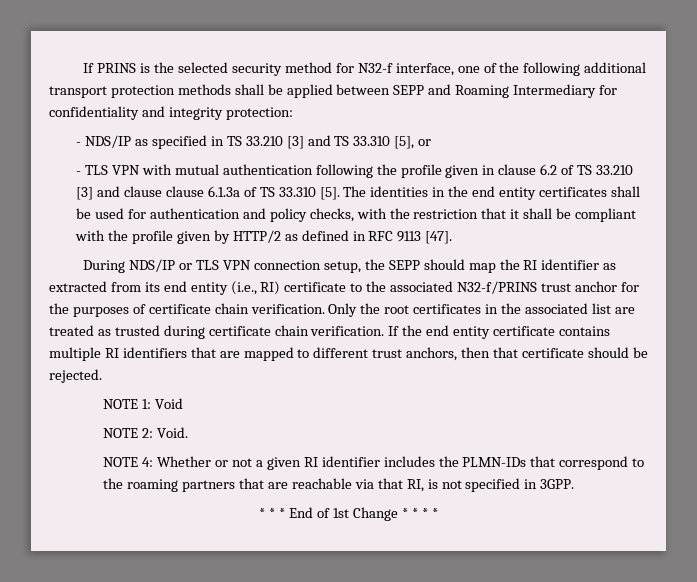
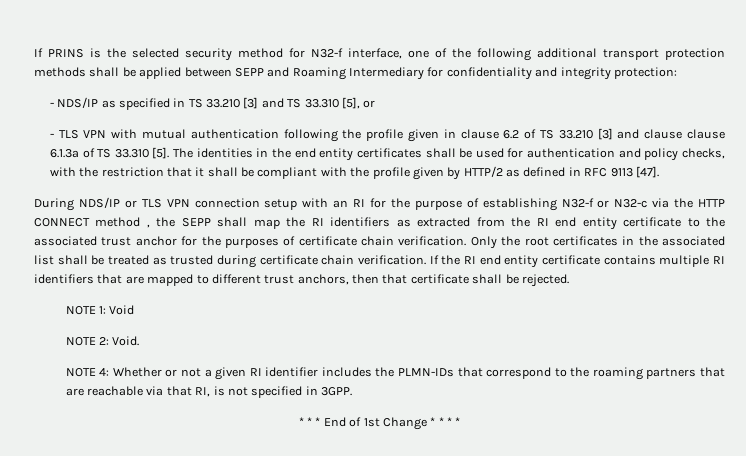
- During NDS/IP or TLS VPN connection setup, the SEPP should map the RI identifier as extracted from its end entity (i.e., RI) certificate to the associated N32-f/PRINS trust anchor for the purposes of certificate chain verification.
+ During NDS/IP or TLS VPN connection setup with an RI for the purpose of establishing N32-f or N32-c via the HTTP CONNECT method , the SEPP shall map the RI identifiers as extracted from the RI end entity certificate to the associated trust anchor for the purposes of certificate chain verification.
- Only the root certificates in the associated list are treated as trusted during certificate chain verification.
+ Only the root certificates in the associated list shall be treated as trusted during certificate chain verification.
- If the end entity certificate contains multiple RI identifiers that are mapped to different trust anchors, then that certificate should be rejected.
+ If the RI end entity certificate contains multiple RI identifiers that are mapped to different trust anchors, then that certificate shall be rejected.

